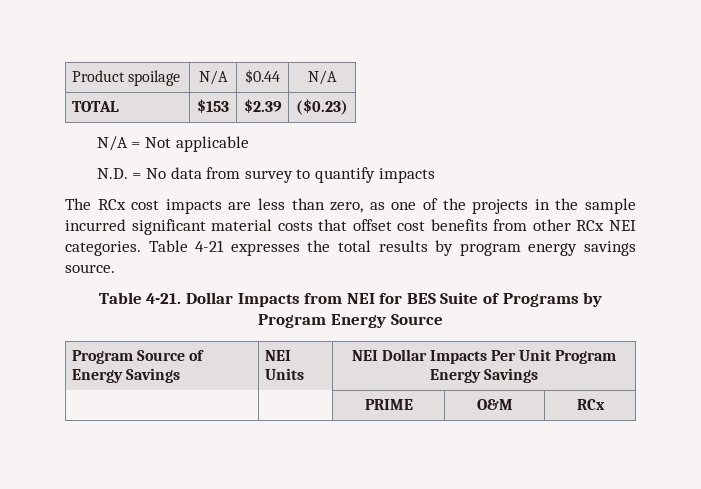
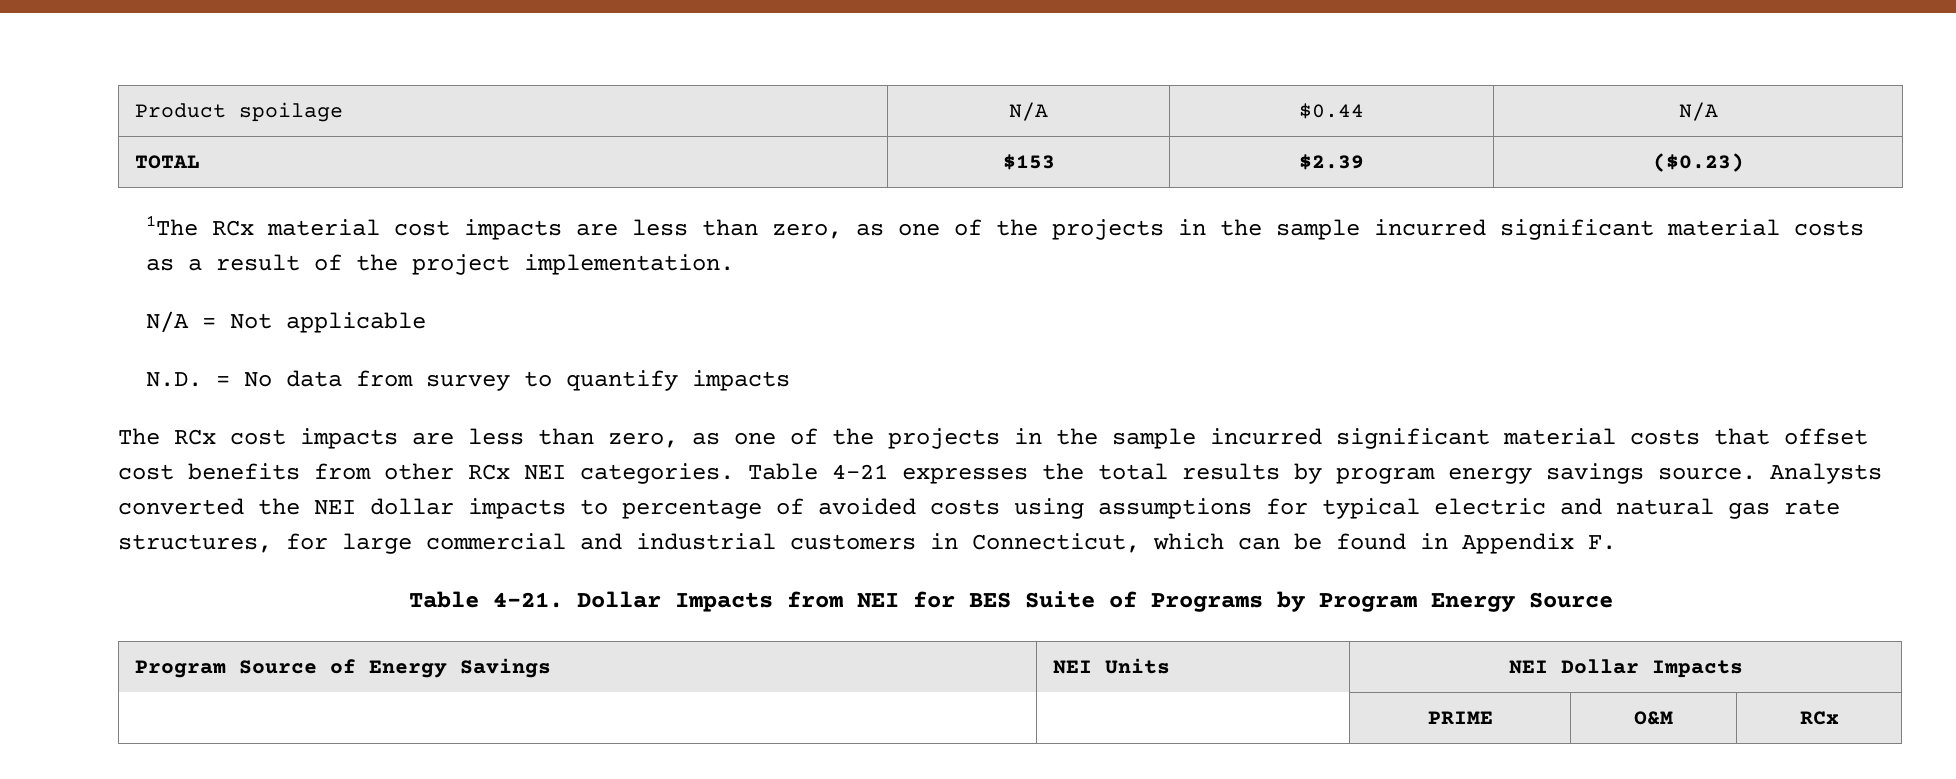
+ 1The RCx material cost impacts are less than zero, as one of the projects in the sample incurred significant material costs as a result of the project implementation.
+ Analysts converted the NEI dollar impacts to percentage of avoided costs using assumptions for typical electric and natural gas rate structures, for large commercial and industrial customers in Connecticut, which can be found in Appendix F.
- Program Source of Energy Savings | NEI Units | NEI Dollar Impacts Per Unit Program Energy Savings
+ Program Source of Energy Savings | NEI Units | NEI Dollar Impacts

